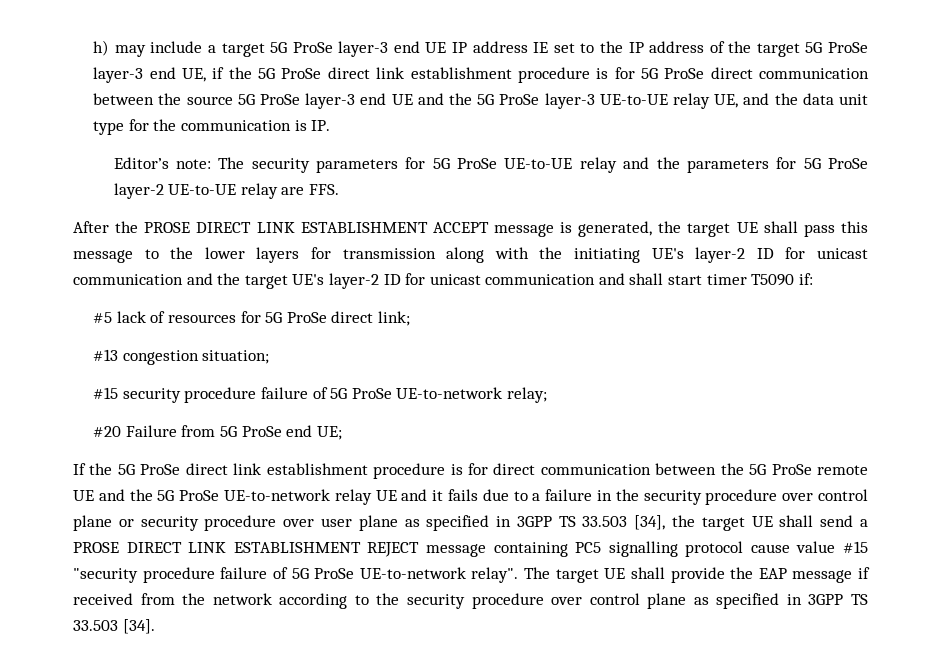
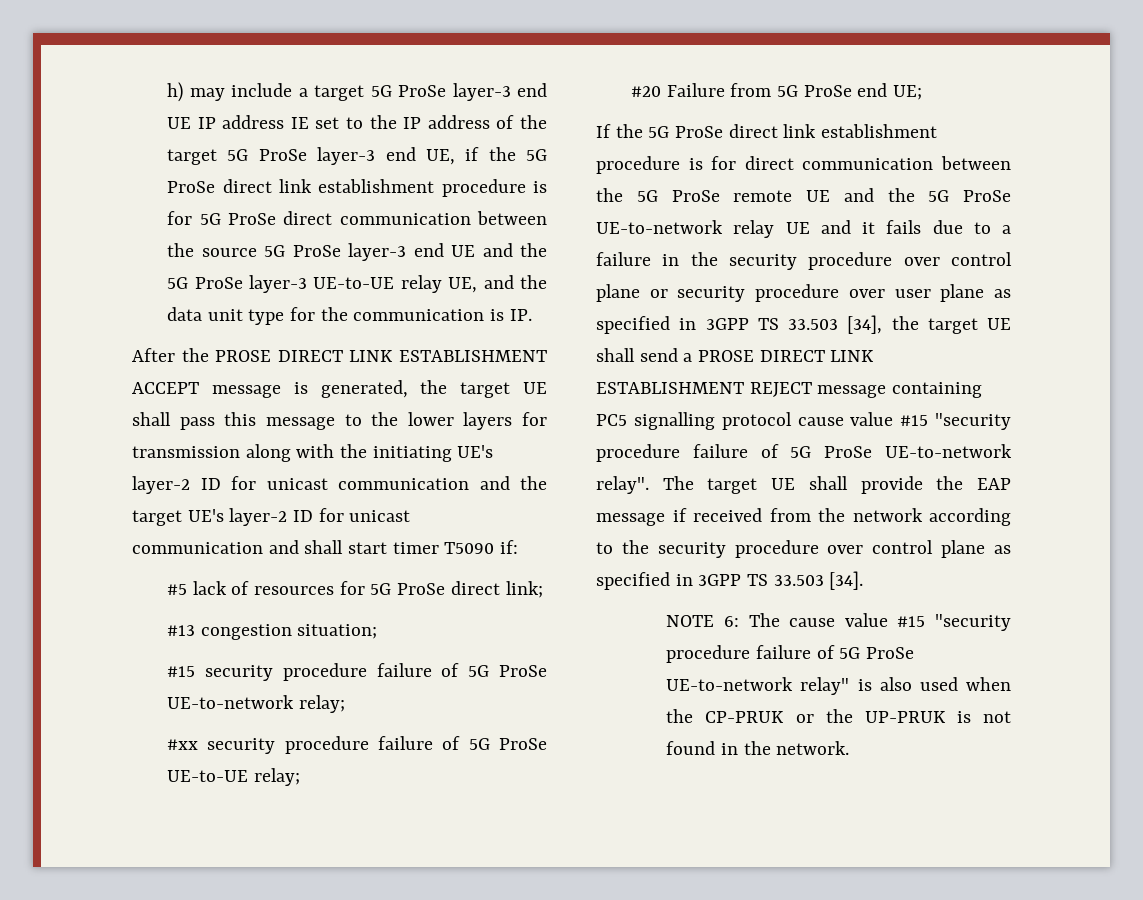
- Editor’s note: The security parameters for 5G ProSe UE-to-UE relay and the parameters for 5G ProSe layer-2 UE-to-UE relay are FFS.
+ #xx security procedure failure of 5G ProSe UE-to-UE relay;
+ NOTE 6: The cause value #15 "security procedure failure of 5G ProSe UE-to-network relay" is also used when the CP-PRUK or the UP-PRUK is not found in the network.

